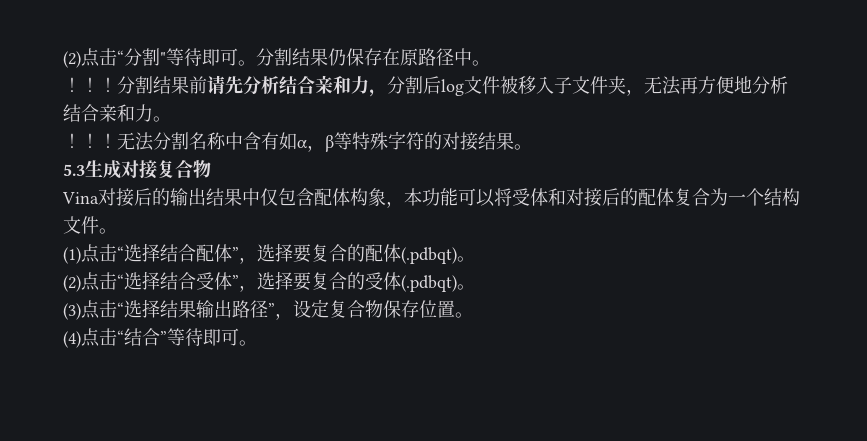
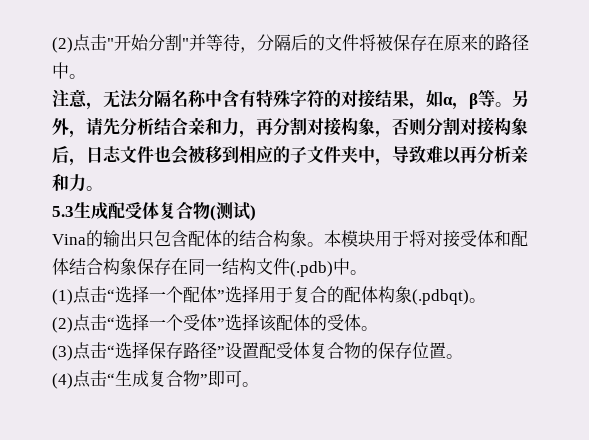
- (2)点击“分割"等待即可。分割结果仍保存在原路径中。
+ (2)点击"开始分割"并等待，分隔后的文件将被保存在原来的路径中。
- ！！！分割结果前请先分析结合亲和力，分割后log文件被移入子文件夹，无法再方便地分析结合亲和力。
- ！！！无法分割名称中含有如α，β等特殊字符的对接结果。
+ 注意，无法分隔名称中含有特殊字符的对接结果，如α，β等。另外，请先分析结合亲和力，再分割对接构象，否则分割对接构象后，日志文件也会被移到相应的子文件夹中，导致难以再分析亲和力。
- 5.3生成对接复合物
- Vina对接后的输出结果中仅包含配体构象，本功能可以将受体和对接后的配体复合为一个结构文件。
+ 5.3生成配受体复合物(测试)
+ Vina的输出只包含配体的结合构象。本模块用于将对接受体和配体结合构象保存在同一结构文件(.pdb)中。
- (1)点击“选择结合配体”，选择要复合的配体(.pdbqt)。
+ (1)点击“选择一个配体”选择用于复合的配体构象(.pdbqt)。
- (2)点击“选择结合受体”，选择要复合的受体(.pdbqt)。
+ (2)点击“选择一个受体”选择该配体的受体。
- (3)点击“选择结果输出路径”，设定复合物保存位置。
+ (3)点击“选择保存路径”设置配受体复合物的保存位置。
- (4)点击“结合”等待即可。
+ (4)点击“生成复合物”即可。

